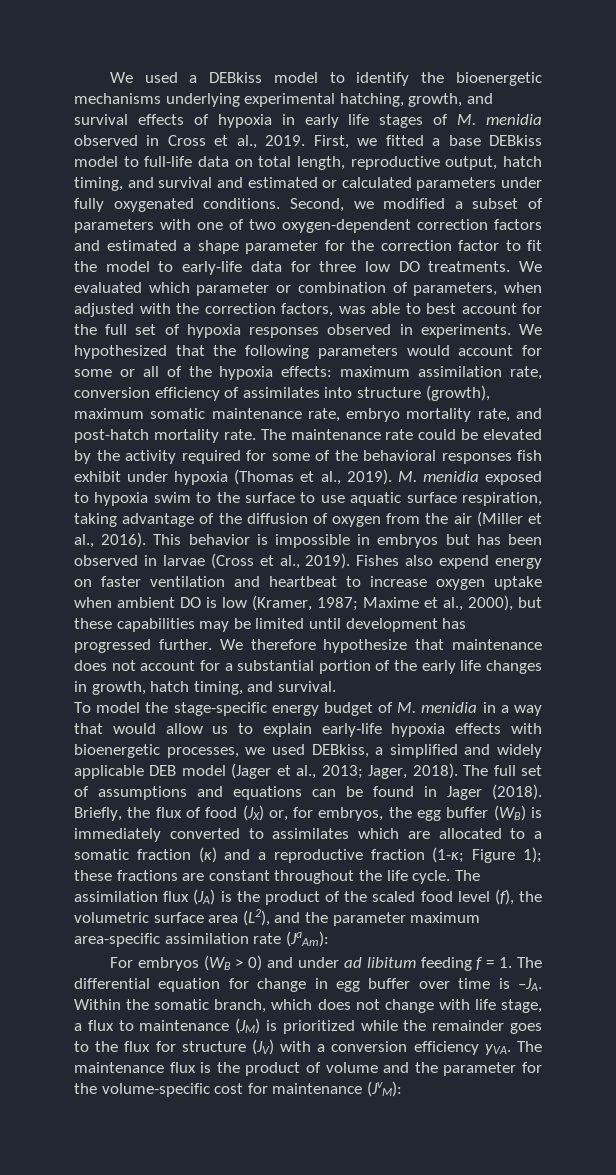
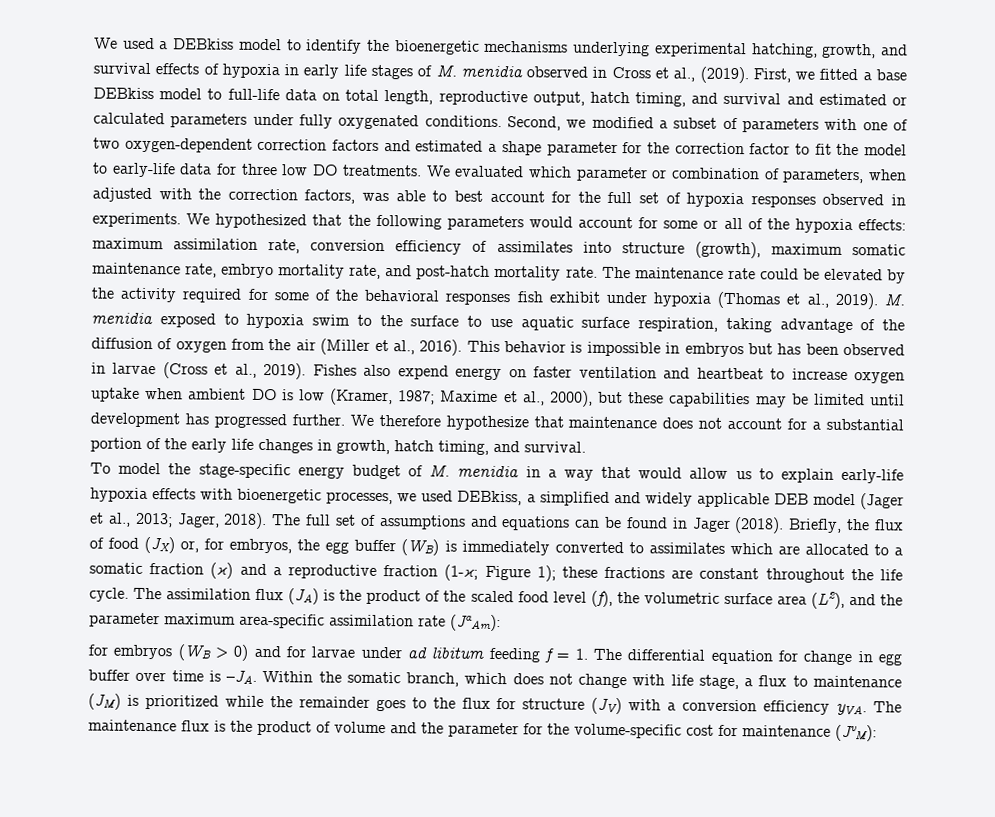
- We used a DEBkiss model to identify the bioenergetic mechanisms underlying experimental hatching, growth, and survival effects of hypoxia in early life stages of M. menidia observed in Cross et al., 2019.
+ We used a DEBkiss model to identify the bioenergetic mechanisms underlying experimental hatching, growth, and survival effects of hypoxia in early life stages of M. menidia observed in Cross et al., (2019).
- For embryos (WB > 0) and under ad libitum feeding f = 1. The differential equation for change in egg buffer over time is –JA.
+ for embryos (WB > 0) and for larvae under ad libitum feeding f = 1. The differential equation for change in egg buffer over time is –JA.

